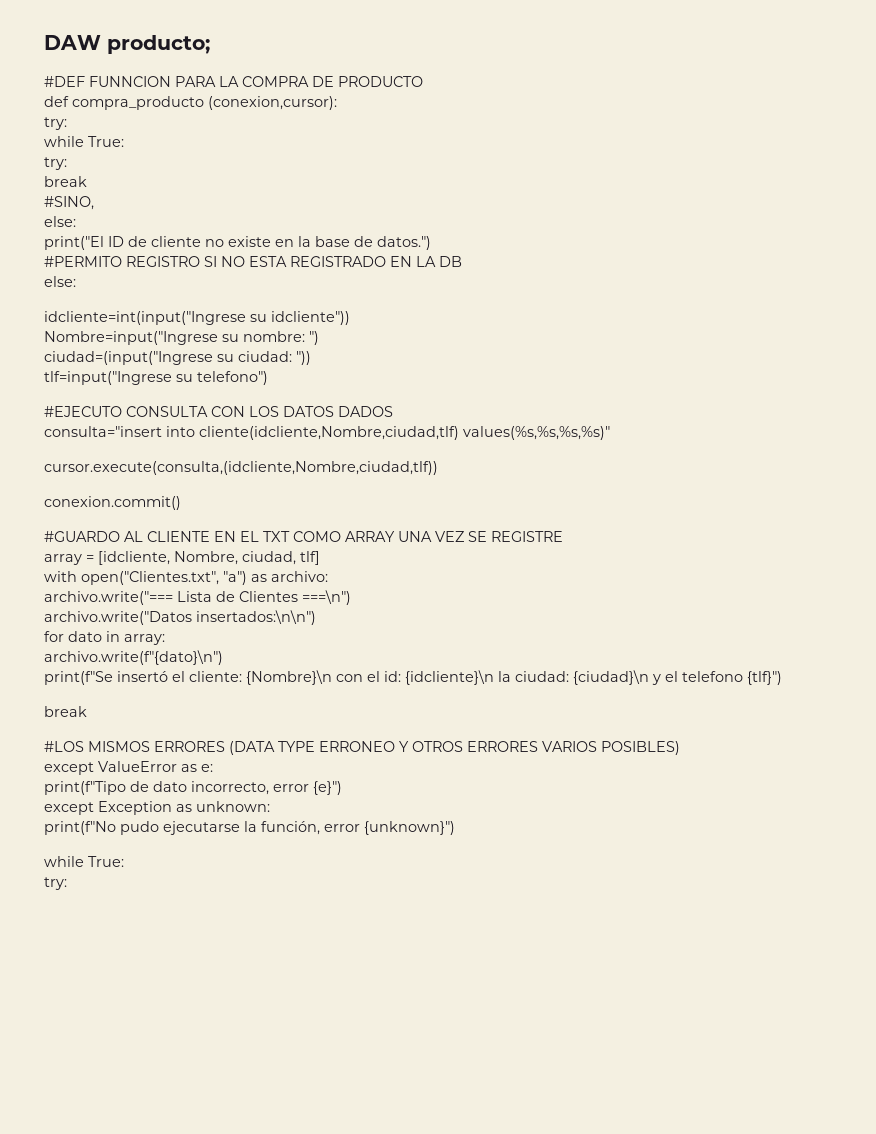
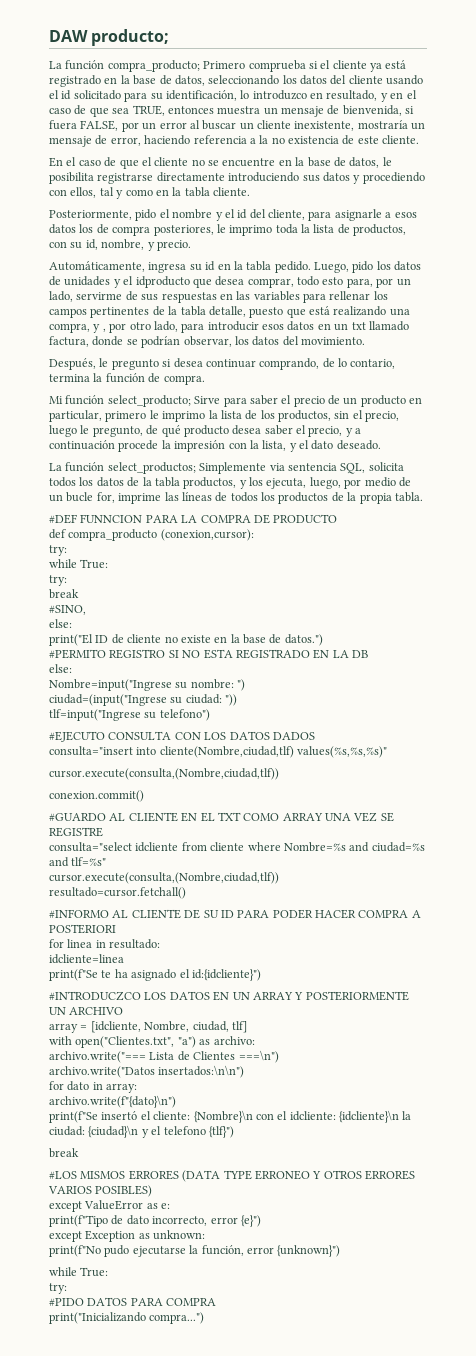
+ La función compra_producto; Primero comprueba si el cliente ya está registrado en la base de datos, seleccionando los datos del cliente usando el id solicitado para su identificación, lo introduzco en resultado, y en el caso de que sea TRUE, entonces muestra un mensaje de bienvenida, si fuera FALSE, por un error al buscar un cliente inexistente, mostraría un mensaje de error, haciendo referencia a la no existencia de este cliente.
+ En el caso de que el cliente no se encuentre en la base de datos, le posibilita registrarse directamente introduciendo sus datos y procediendo con ellos, tal y como en la tabla cliente.
+ Posteriormente, pido el nombre y el id del cliente, para asignarle a esos datos los de compra posteriores, le imprimo toda la lista de productos, con su id, nombre, y precio.
+ Automáticamente, ingresa su id en la tabla pedido. Luego, pido los datos de unidades y el idproducto que desea comprar, todo esto para, por un lado, servirme de sus respuestas en las variables para rellenar los campos pertinentes de la tabla detalle, puesto que está realizando una compra, y , por otro lado, para introducir esos datos en un txt llamado factura, donde se podrían observar, los datos del movimiento.
+ Después, le pregunto si desea continuar comprando, de lo contario, termina la función de compra.
+ Mi función select_producto; Sirve para saber el precio de un producto en particular, primero le imprimo la lista de los productos, sin el precio, luego le pregunto, de qué producto desea saber el precio, y a continuación procede la impresión con la lista, y el dato deseado.
+ La función select_productos; Simplemente via sentencia SQL, solicita todos los datos de la tabla productos, y los ejecuta, luego, por medio de un bucle for, imprime las líneas de todos los productos de la propia tabla.
- idcliente=int(input("Ingrese su idcliente"))
- consulta="insert into cliente(idcliente,Nombre,ciudad,tlf) values(%s,%s,%s,%s)"
- cursor.execute(consulta,(idcliente,Nombre,ciudad,tlf))
+ consulta="insert into cliente(Nombre,ciudad,tlf) values(%s,%s,%s)"
+ cursor.execute(consulta,(Nombre,ciudad,tlf))
+ consulta="select idcliente from cliente where Nombre=%s and ciudad=%s and tlf=%s"
+ cursor.execute(consulta,(Nombre,ciudad,tlf))
+ resultado=cursor.fetchall()
+ #INFORMO AL CLIENTE DE SU ID PARA PODER HACER COMPRA A POSTERIORI
+ for linea in resultado:
+ idcliente=linea
+ print(f"Se te ha asignado el id:{idcliente}")
+ #INTRODUCZCO LOS DATOS EN UN ARRAY Y POSTERIORMENTE UN ARCHIVO
- print(f"Se insertó el cliente: {Nombre}\n con el id: {idcliente}\n la ciudad: {ciudad}\n y el telefono {tlf}")
+ print(f"Se insertó el cliente: {Nombre}\n con el idcliente: {idcliente}\n la ciudad: {ciudad}\n y el telefono {tlf}")
+ #PIDO DATOS PARA COMPRA
+ print("Inicializando compra...")

